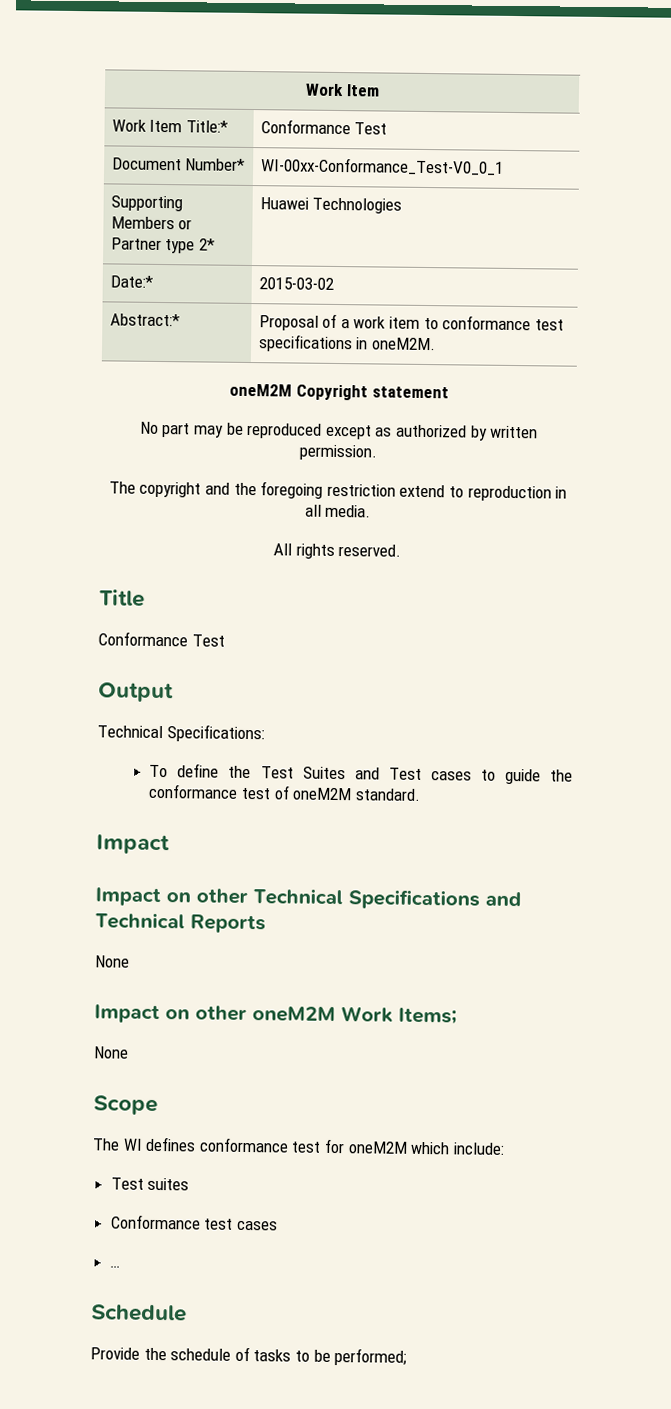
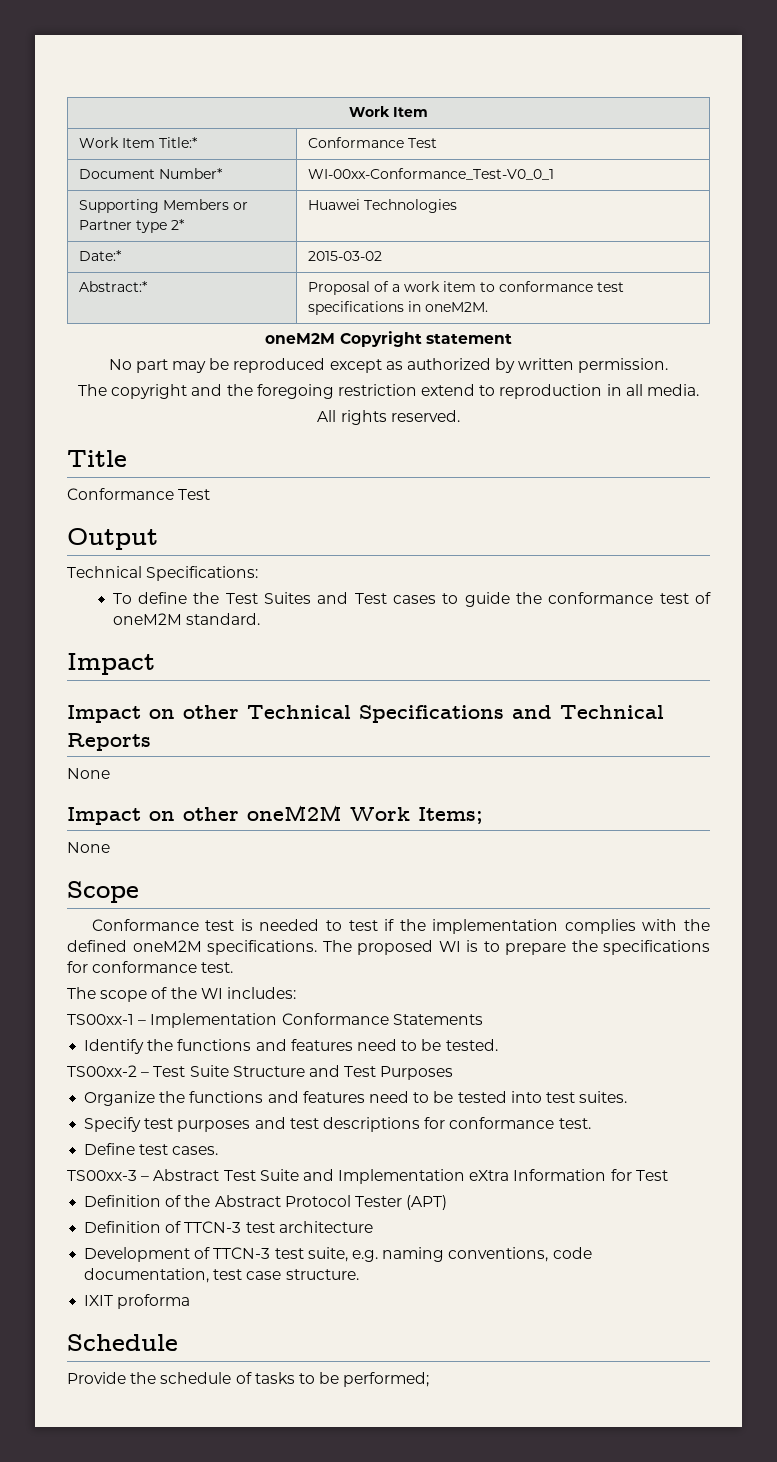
- The WI defines conformance test for oneM2M which include:
- Test suites
- Conformance test cases
- …
+ Conformance test is needed to test if the implementation complies with the defined oneM2M specifications. The proposed WI is to prepare the specifications for conformance test.
+ The scope of the WI includes:
+ TS00xx-1 – Implementation Conformance Statements
+ Identify the functions and features need to be tested.
+ TS00xx-2 – Test Suite Structure and Test Purposes
+ Organize the functions and features need to be tested into test suites.
+ Specify test purposes and test descriptions for conformance test.
+ Define test cases.
+ TS00xx-3 – Abstract Test Suite and Implementation eXtra Information for Test
+ Definition of the Abstract Protocol Tester (APT)
+ Definition of TTCN-3 test architecture
+ Development of TTCN-3 test suite, e.g. naming conventions, code documentation, test case structure.
+ IXIT proforma

